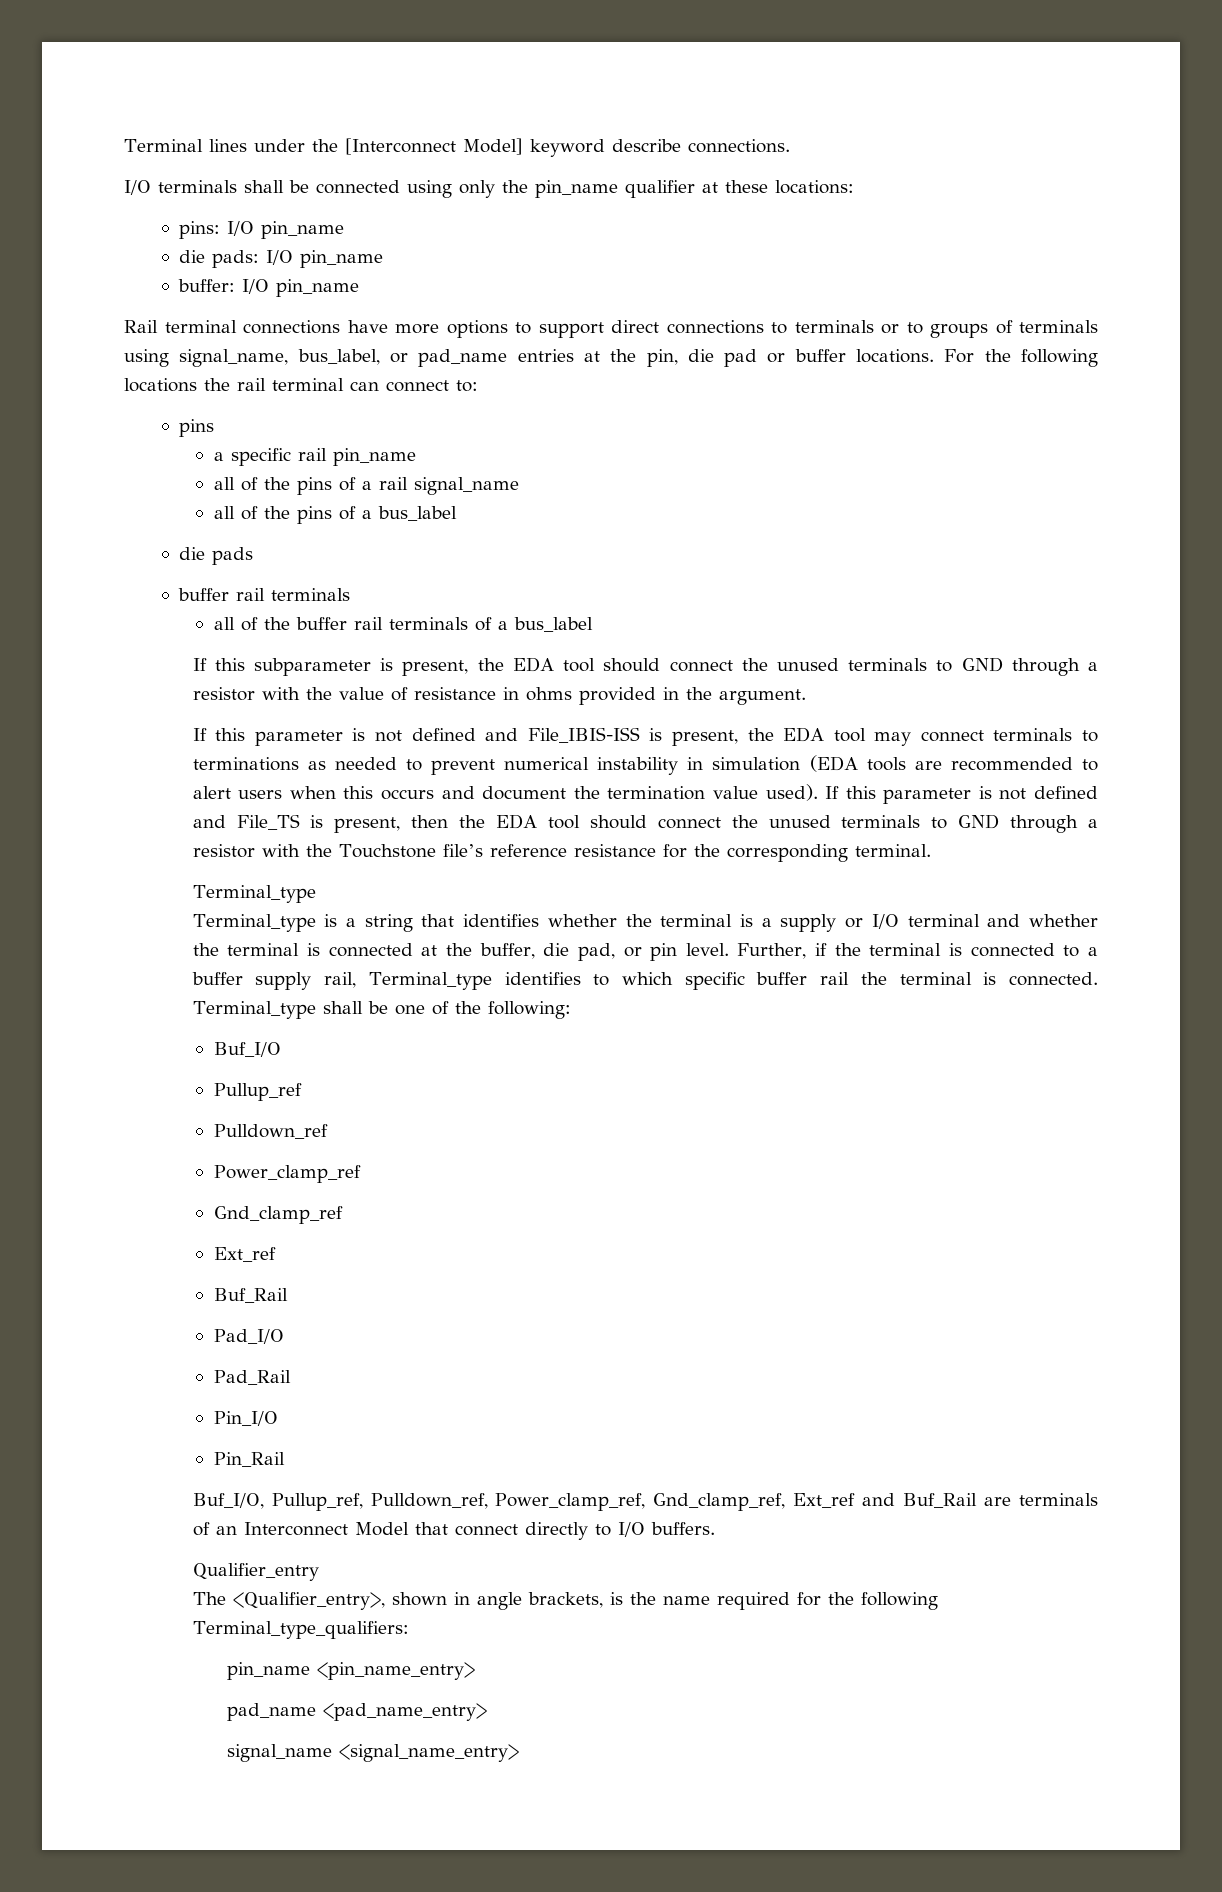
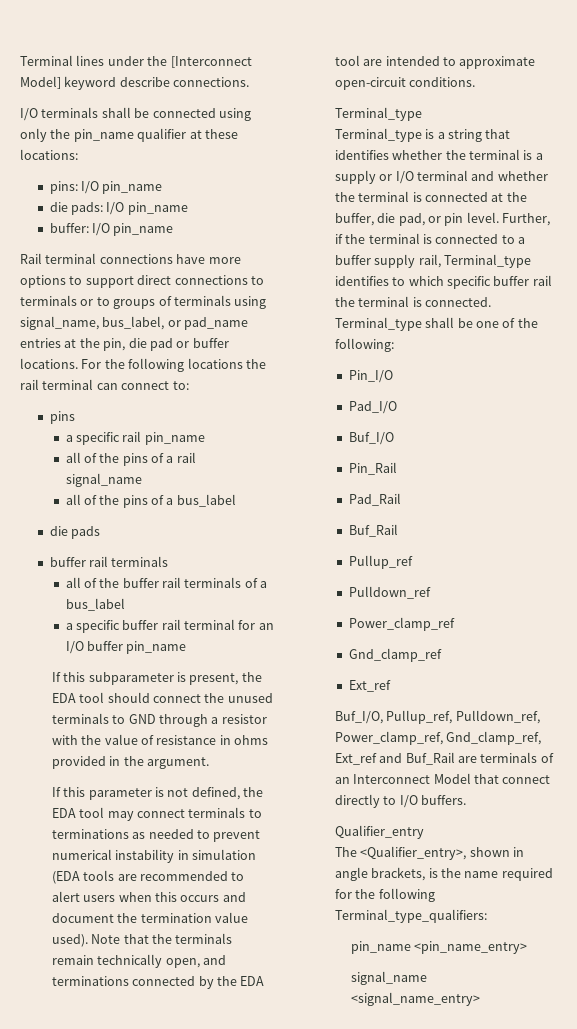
+ a specific buffer rail terminal for an I/O buffer pin_name
- If this parameter is not defined and File_IBIS-ISS is present, the EDA tool may connect terminals to terminations as needed to prevent numerical instability in simulation (EDA tools are recommended to alert users when this occurs and document the termination value used).
+ If this parameter is not defined, the EDA tool may connect terminals to terminations as needed to prevent numerical instability in simulation (EDA tools are recommended to alert users when this occurs and document the termination value used).
- If this parameter is not defined and File_TS is present, then the EDA tool should connect the unused terminals to GND through a resistor with the Touchstone file’s reference resistance for the corresponding terminal.
+ Note that the terminals remain technically open, and terminations connected by the EDA tool are intended to approximate open-circuit conditions.
+ Pin_I/O
+ Pad_I/O
+ Pin_Rail
+ Pad_Rail
+ Buf_Rail
  Gnd_clamp_ref
  Ext_ref
- Buf_Rail
- Pad_I/O
- Pad_Rail
- Pin_I/O
- Pin_Rail
- pad_name <pad_name_entry>

